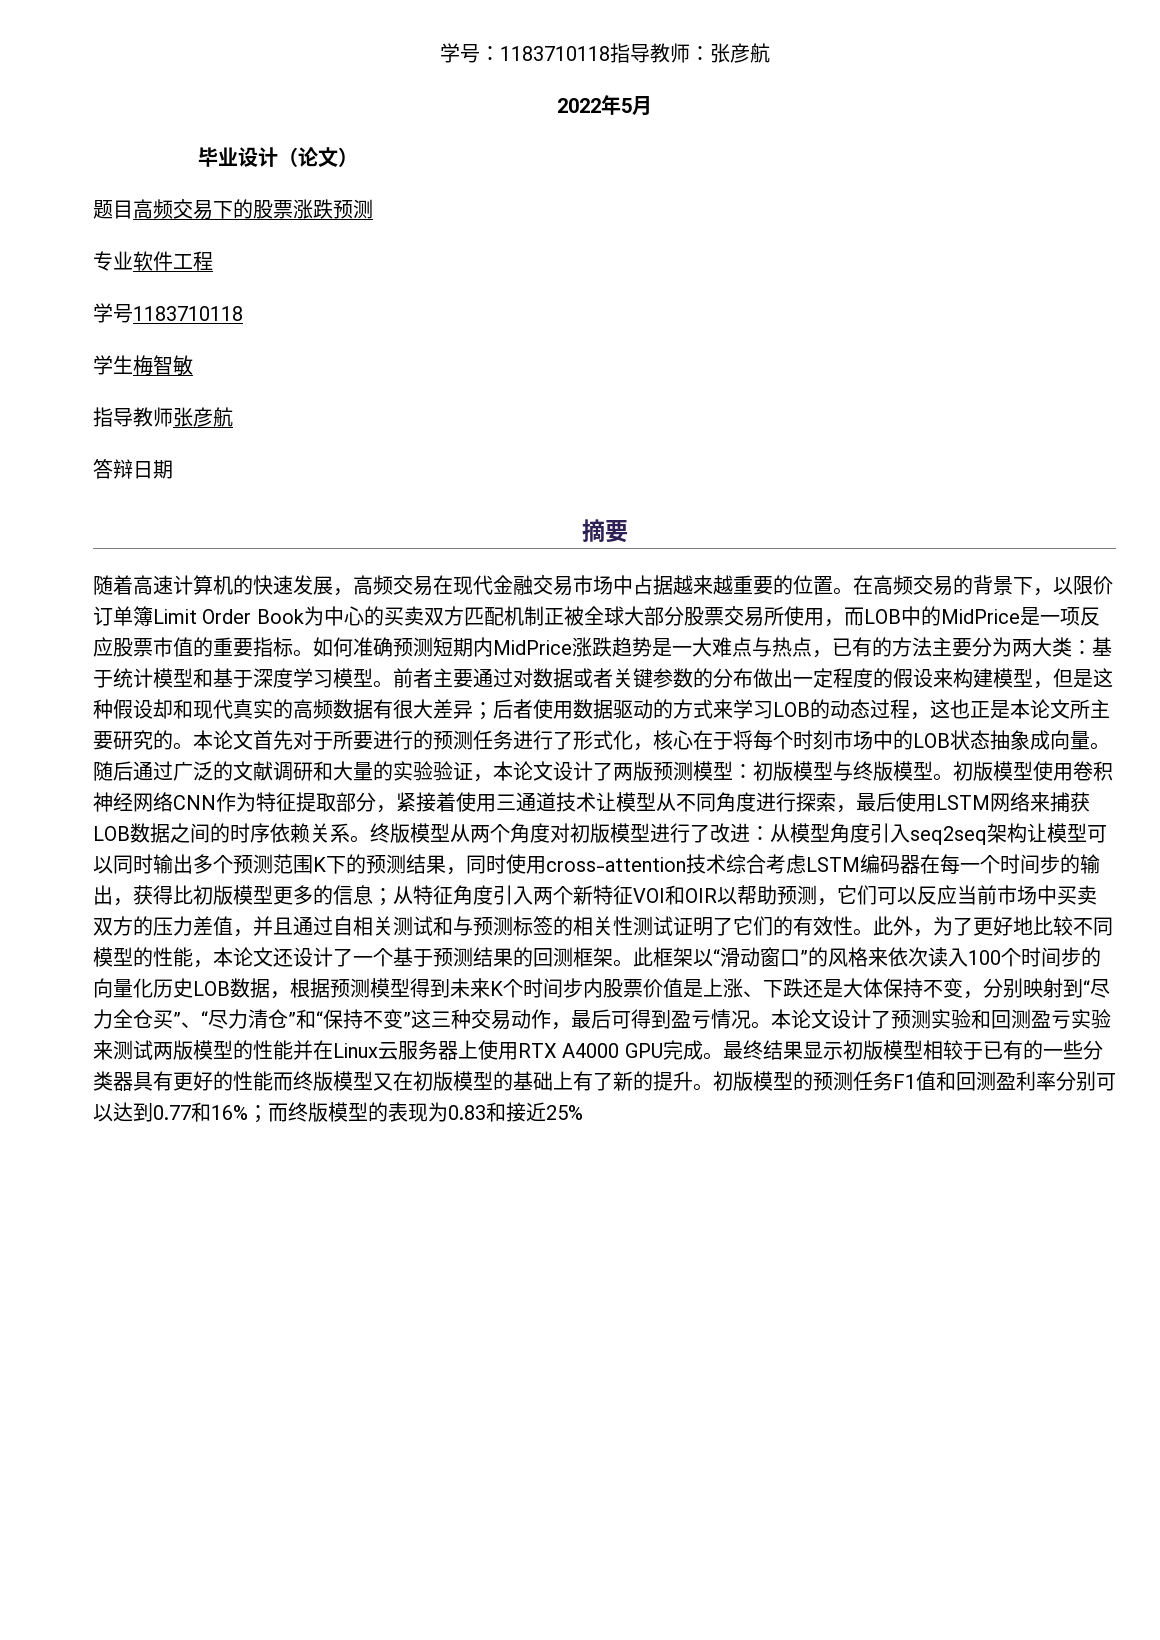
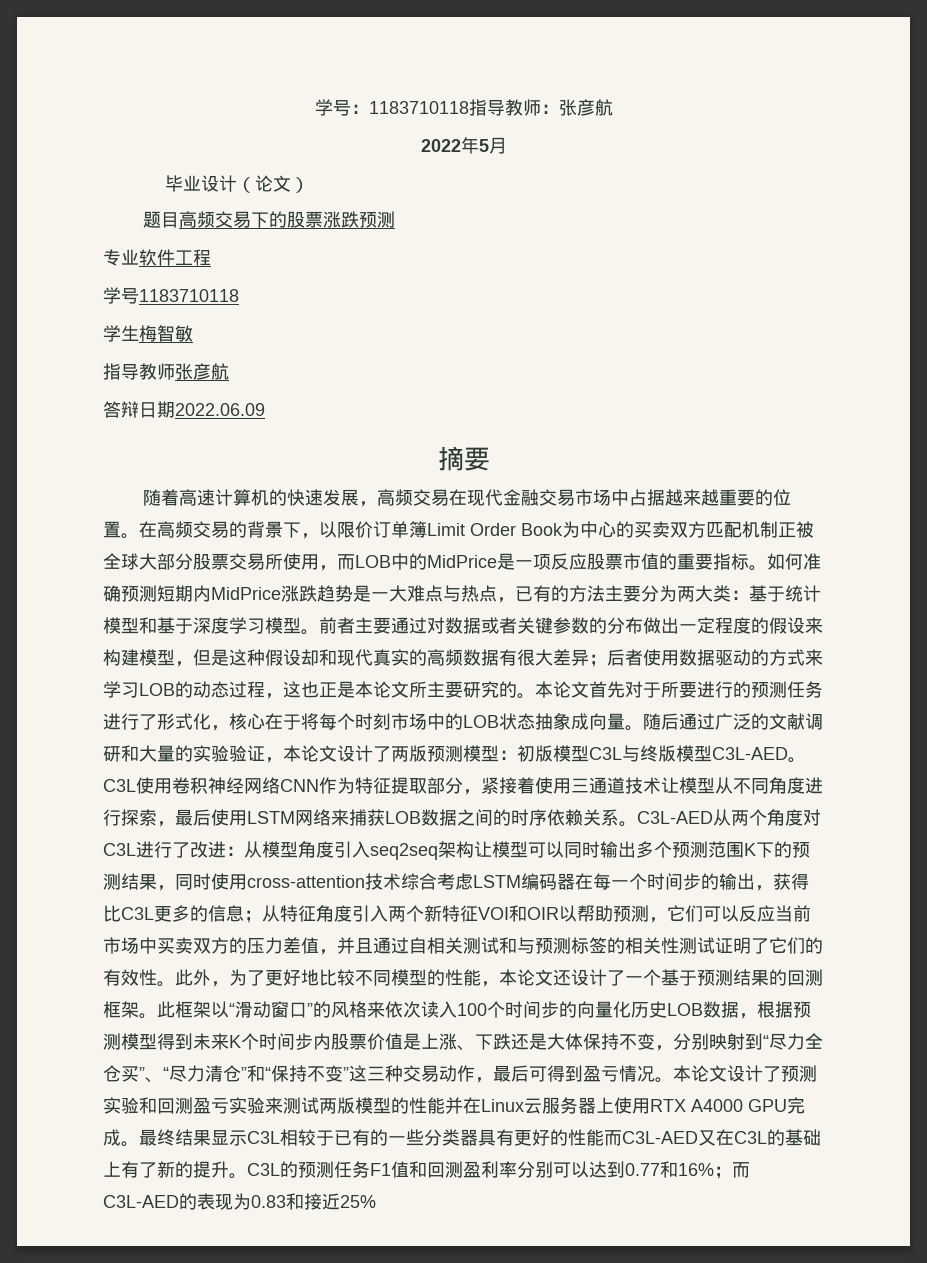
- 答辩日期
+ 答辩日期2022.06.09
- 随后通过广泛的文献调研和大量的实验验证，本论文设计了两版预测模型：初版模型与终版模型。初版模型使用卷积神经网络CNN作为特征提取部分，紧接着使用三通道技术让模型从不同角度进行探索，最后使用LSTM网络来捕获LOB数据之间的时序依赖关系。
+ 随后通过广泛的文献调研和大量的实验验证，本论文设计了两版预测模型：初版模型C3L与终版模型C3L-AED。C3L使用卷积神经网络CNN作为特征提取部分，紧接着使用三通道技术让模型从不同角度进行探索，最后使用LSTM网络来捕获LOB数据之间的时序依赖关系。
- 终版模型从两个角度对初版模型进行了改进：
+ C3L-AED从两个角度对C3L进行了改进：
- 从模型角度引入seq2seq架构让模型可以同时输出多个预测范围K下的预测结果，同时使用cross-attention技术综合考虑LSTM编码器在每一个时间步的输出，获得比初版模型更多的信息；
+ 从模型角度引入seq2seq架构让模型可以同时输出多个预测范围K下的预测结果，同时使用cross-attention技术综合考虑LSTM编码器在每一个时间步的输出，获得比C3L更多的信息；
- 最终结果显示初版模型相较于已有的一些分类器具有更好的性能而终版模型又在初版模型的基础上有了新的提升。
+ 最终结果显示C3L相较于已有的一些分类器具有更好的性能而C3L-AED又在C3L的基础上有了新的提升。
- 初版模型的预测任务F1值和回测盈利率分别可以达到0.77和16%；而终版模型的表现为0.83和接近25%
+ C3L的预测任务F1值和回测盈利率分别可以达到0.77和16%；而C3L-AED的表现为0.83和接近25%

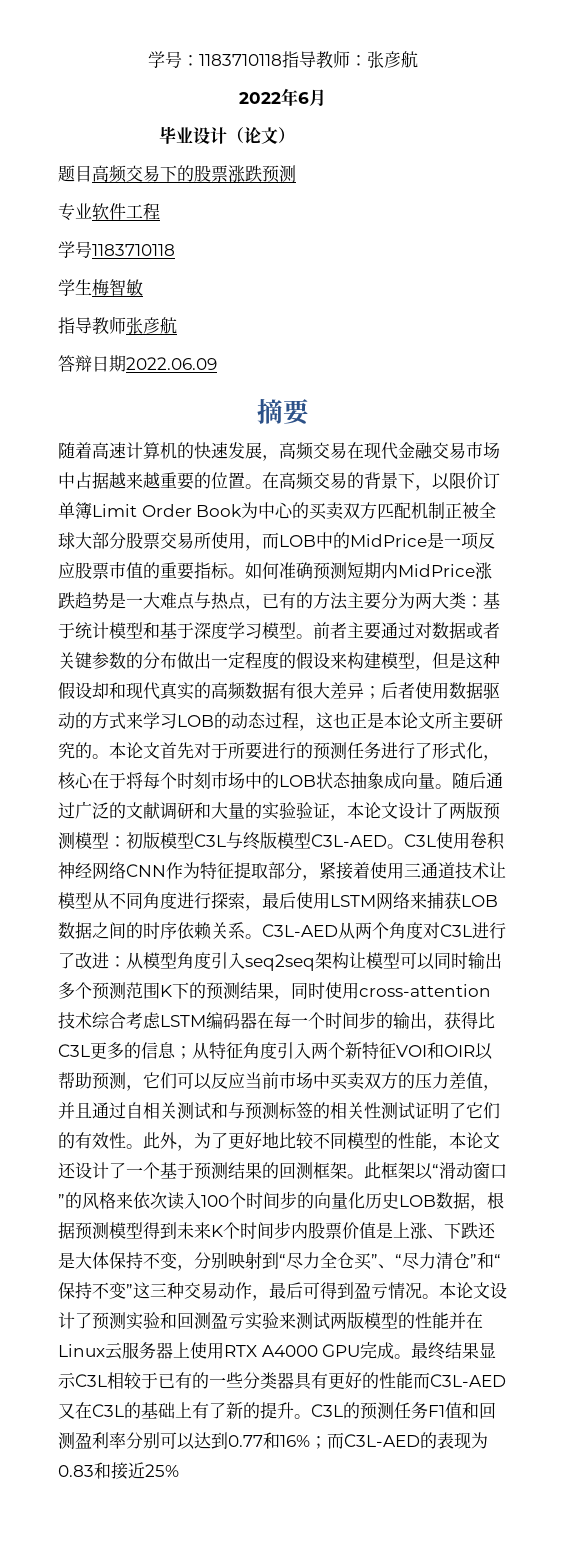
- 2022年5月
+ 2022年6月

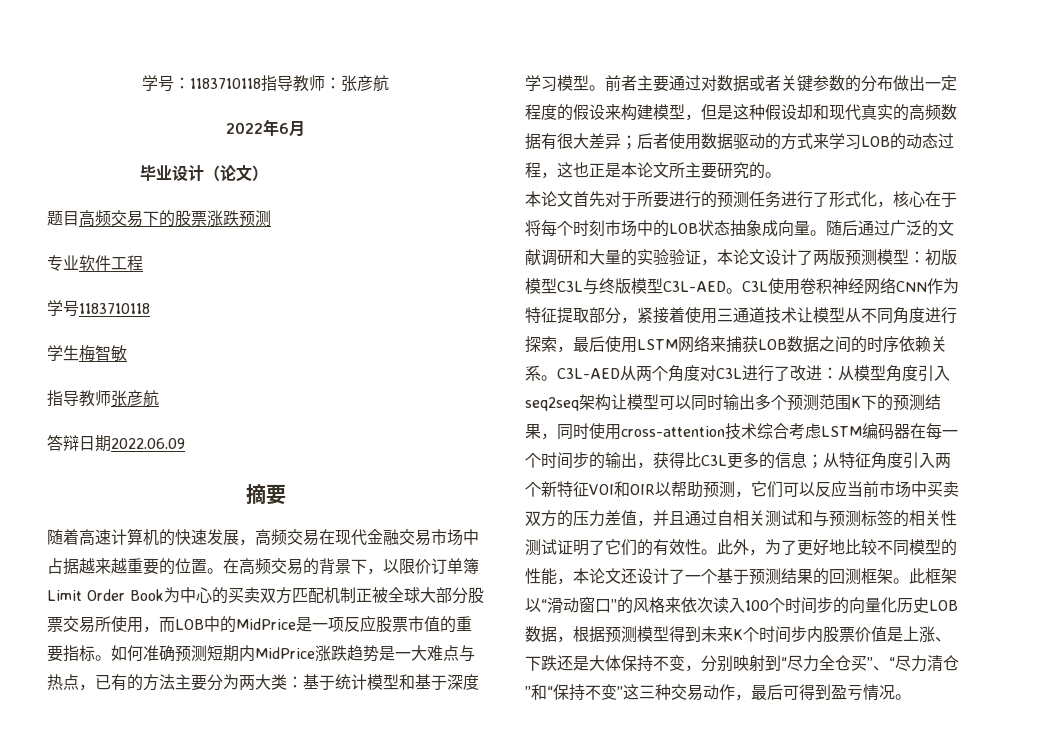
- 后者使用数据驱动的方式来学习LOB的动态过程，这也正是本论文所主要研究的。本论文首先对于所要进行的预测任务进行了形式化，核心在于将每个时刻市场中的LOB状态抽象成向量。
+ 后者使用数据驱动的方式来学习LOB的动态过程，这也正是本论文所主要研究的。
+ 本论文首先对于所要进行的预测任务进行了形式化，核心在于将每个时刻市场中的LOB状态抽象成向量。
- 本论文设计了预测实验和回测盈亏实验来测试两版模型的性能并在Linux云服务器上使用RTX A4000 GPU完成。最终结果显示C3L相较于已有的一些分类器具有更好的性能而C3L-AED又在C3L的基础上有了新的提升。C3L的预测任务F1值和回测盈利率分别可以达到0.77和16%；而C3L-AED的表现为0.83和接近25%

